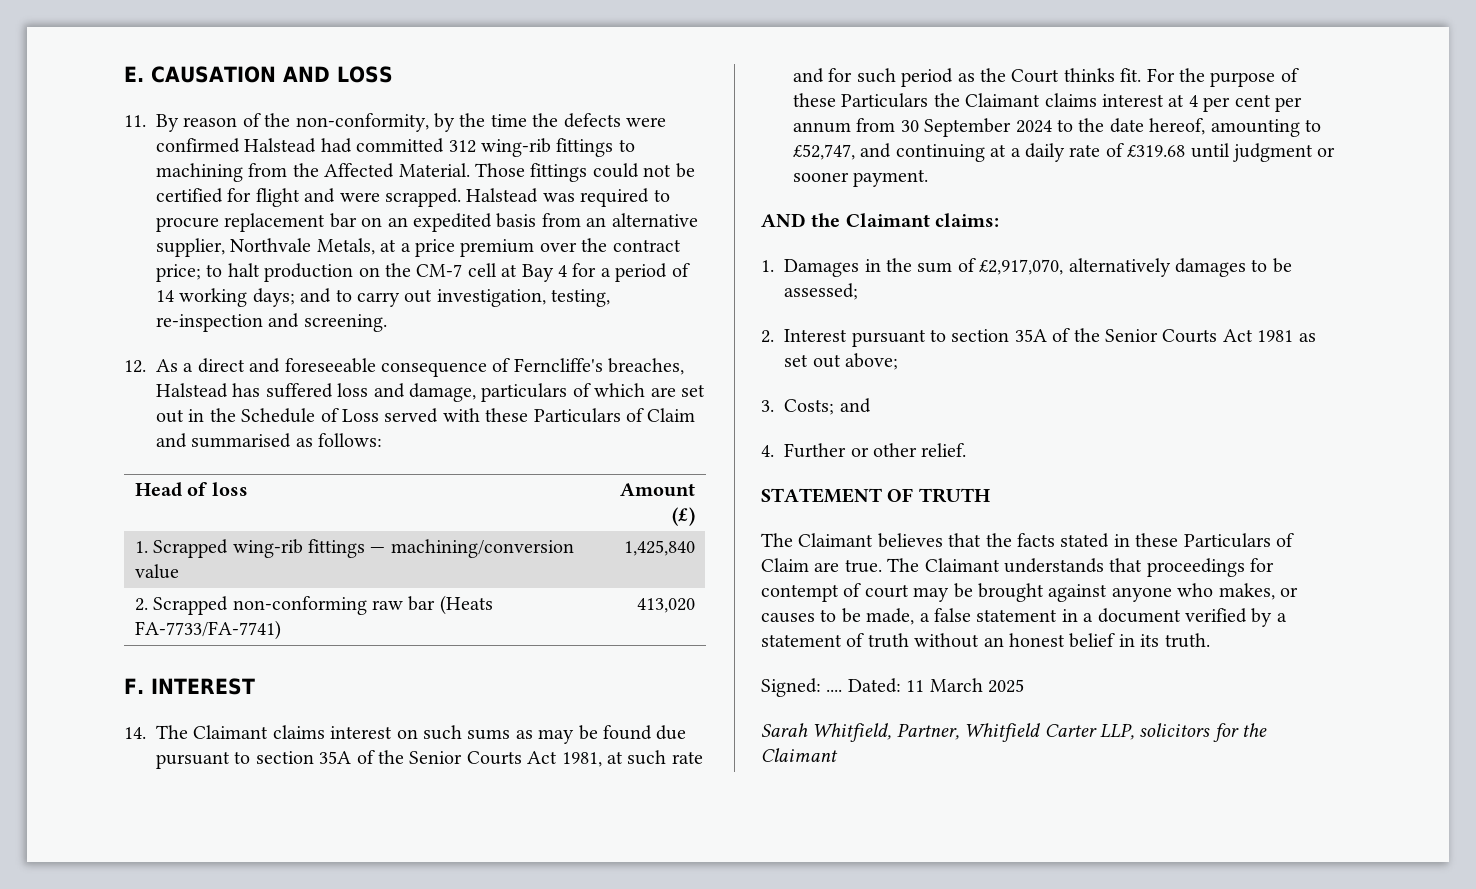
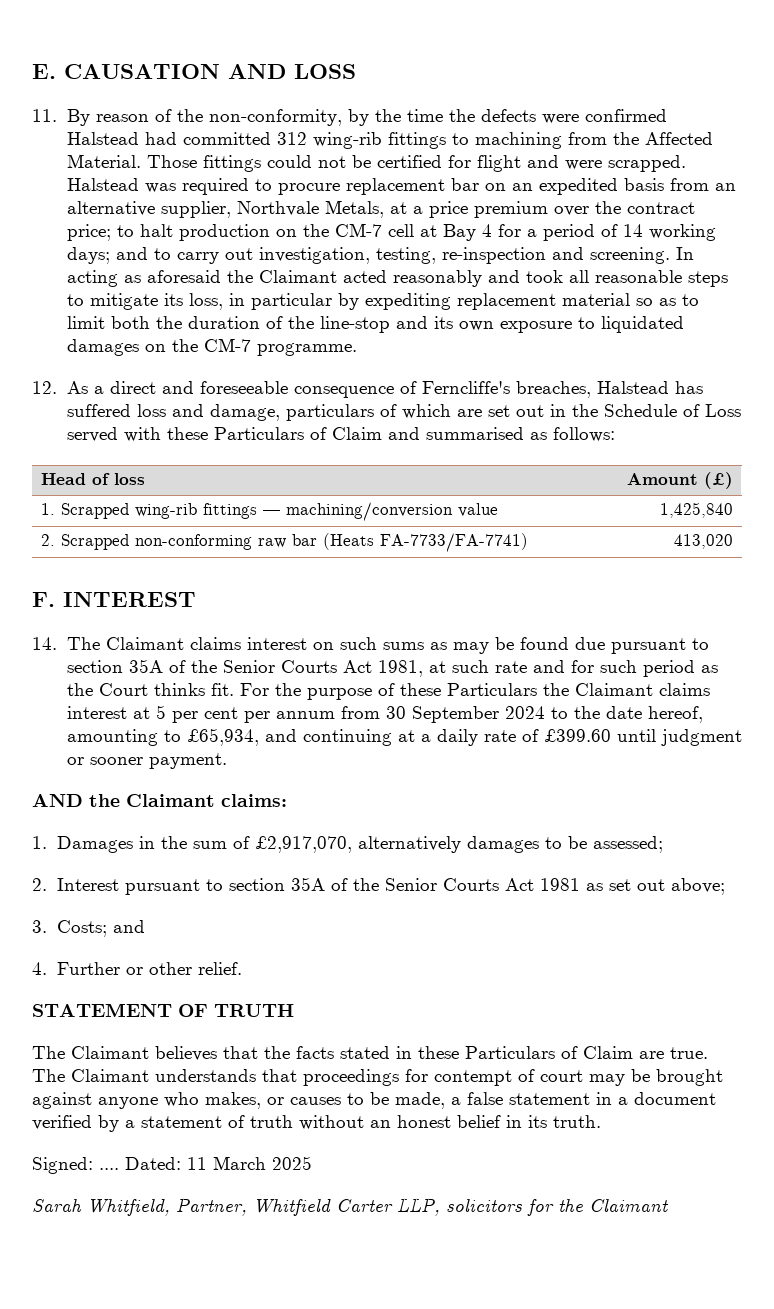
+ In acting as aforesaid the Claimant acted reasonably and took all reasonable steps to mitigate its loss, in particular by expediting replacement material so as to limit both the duration of the line-stop and its own exposure to liquidated damages on the CM-7 programme.
- For the purpose of these Particulars the Claimant claims interest at 4 per cent per annum from 30 September 2024 to the date hereof, amounting to £52,747, and continuing at a daily rate of £319.68 until judgment or sooner payment.
+ For the purpose of these Particulars the Claimant claims interest at 5 per cent per annum from 30 September 2024 to the date hereof, amounting to £65,934, and continuing at a daily rate of £399.60 until judgment or sooner payment.

